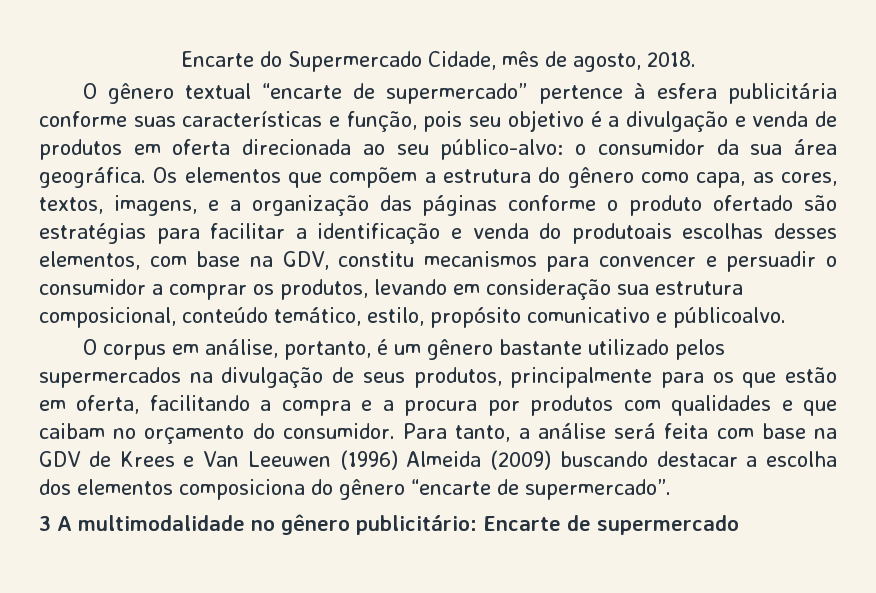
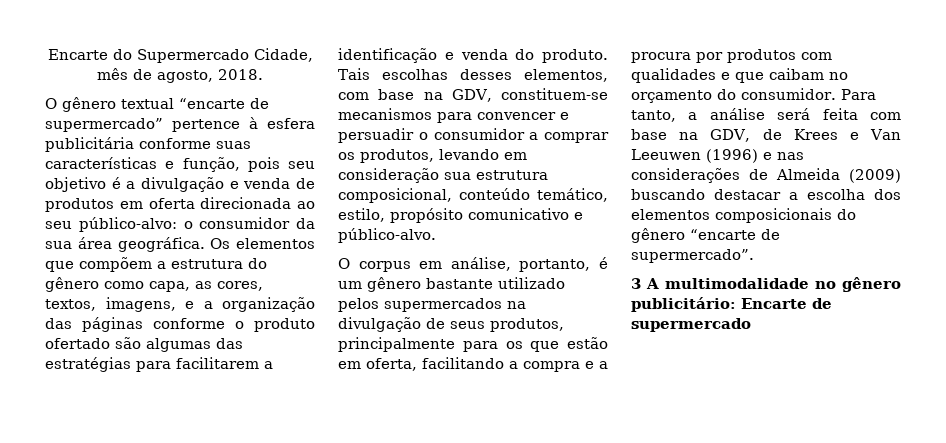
- Os elementos que compõem a estrutura do gênero como capa, as cores, textos, imagens, e a organização das páginas conforme o produto ofertado são estratégias para facilitar a identificação e venda do produtoais escolhas desses elementos, com base na GDV, constitu mecanismos para convencer e persuadir o consumidor a comprar os produtos, levando em consideração sua estrutura composicional, conteúdo temático, estilo, propósito comunicativo e públicoalvo.
+ Os elementos que compõem a estrutura do gênero como capa, as cores, textos, imagens, e a organização das páginas conforme o produto ofertado são algumas das estratégias para facilitarem a identificação e venda do produto. Tais escolhas desses elementos, com base na GDV, constituem-se mecanismos para convencer e persuadir o consumidor a comprar os produtos, levando em consideração sua estrutura composicional, conteúdo temático, estilo, propósito comunicativo e público-alvo.
- Para tanto, a análise será feita com base na GDV de Krees e Van Leeuwen (1996) Almeida (2009) buscando destacar a escolha dos elementos composiciona do gênero “encarte de supermercado”.
+ Para tanto, a análise será feita com base na GDV, de Krees e Van Leeuwen (1996) e nas considerações de Almeida (2009) buscando destacar a escolha dos elementos composicionais do gênero “encarte de supermercado”.

